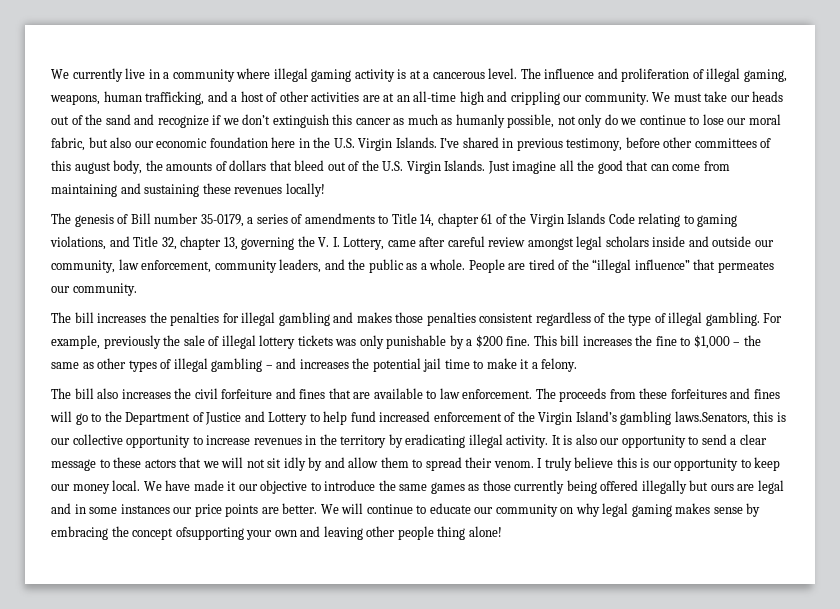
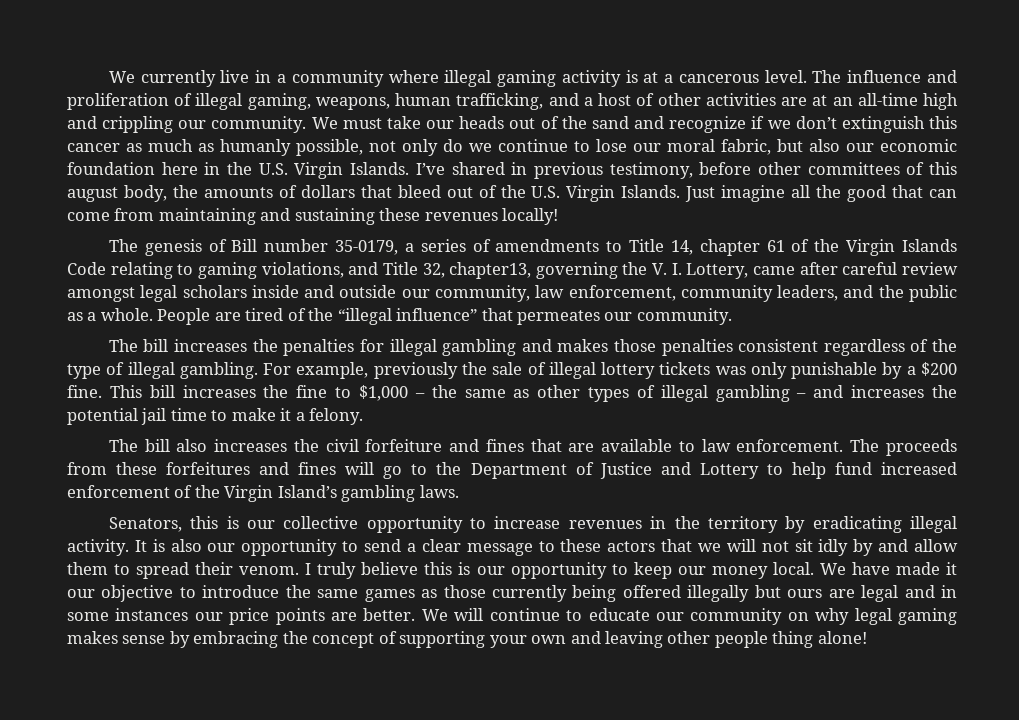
- The genesis of Bill number 35-0179, a series of amendments to Title 14, chapter 61 of the Virgin Islands Code relating to gaming violations, and Title 32, chapter 13, governing the V. I. Lottery, came after careful review amongst legal scholars inside and outside our community, law enforcement, community leaders, and the public as a whole.
+ The genesis of Bill number 35-0179, a series of amendments to Title 14, chapter 61 of the Virgin Islands Code relating to gaming violations, and Title 32, chapter13, governing the V. I. Lottery, came after careful review amongst legal scholars inside and outside our community, law enforcement, community leaders, and the public as a whole.
- The proceeds from these forfeitures and fines will go to the Department of Justice and Lottery to help fund increased enforcement of the Virgin Island’s gambling laws.Senators, this is our collective opportunity to increase revenues in the territory by eradicating illegal activity.
+ The proceeds from these forfeitures and fines will go to the Department of Justice and Lottery to help fund increased enforcement of the Virgin Island’s gambling laws.
+ Senators, this is our collective opportunity to increase revenues in the territory by eradicating illegal activity.
- We will continue to educate our community on why legal gaming makes sense by embracing the concept ofsupporting your own and leaving other people thing alone!
+ We will continue to educate our community on why legal gaming makes sense by embracing the concept of supporting your own and leaving other people thing alone!

